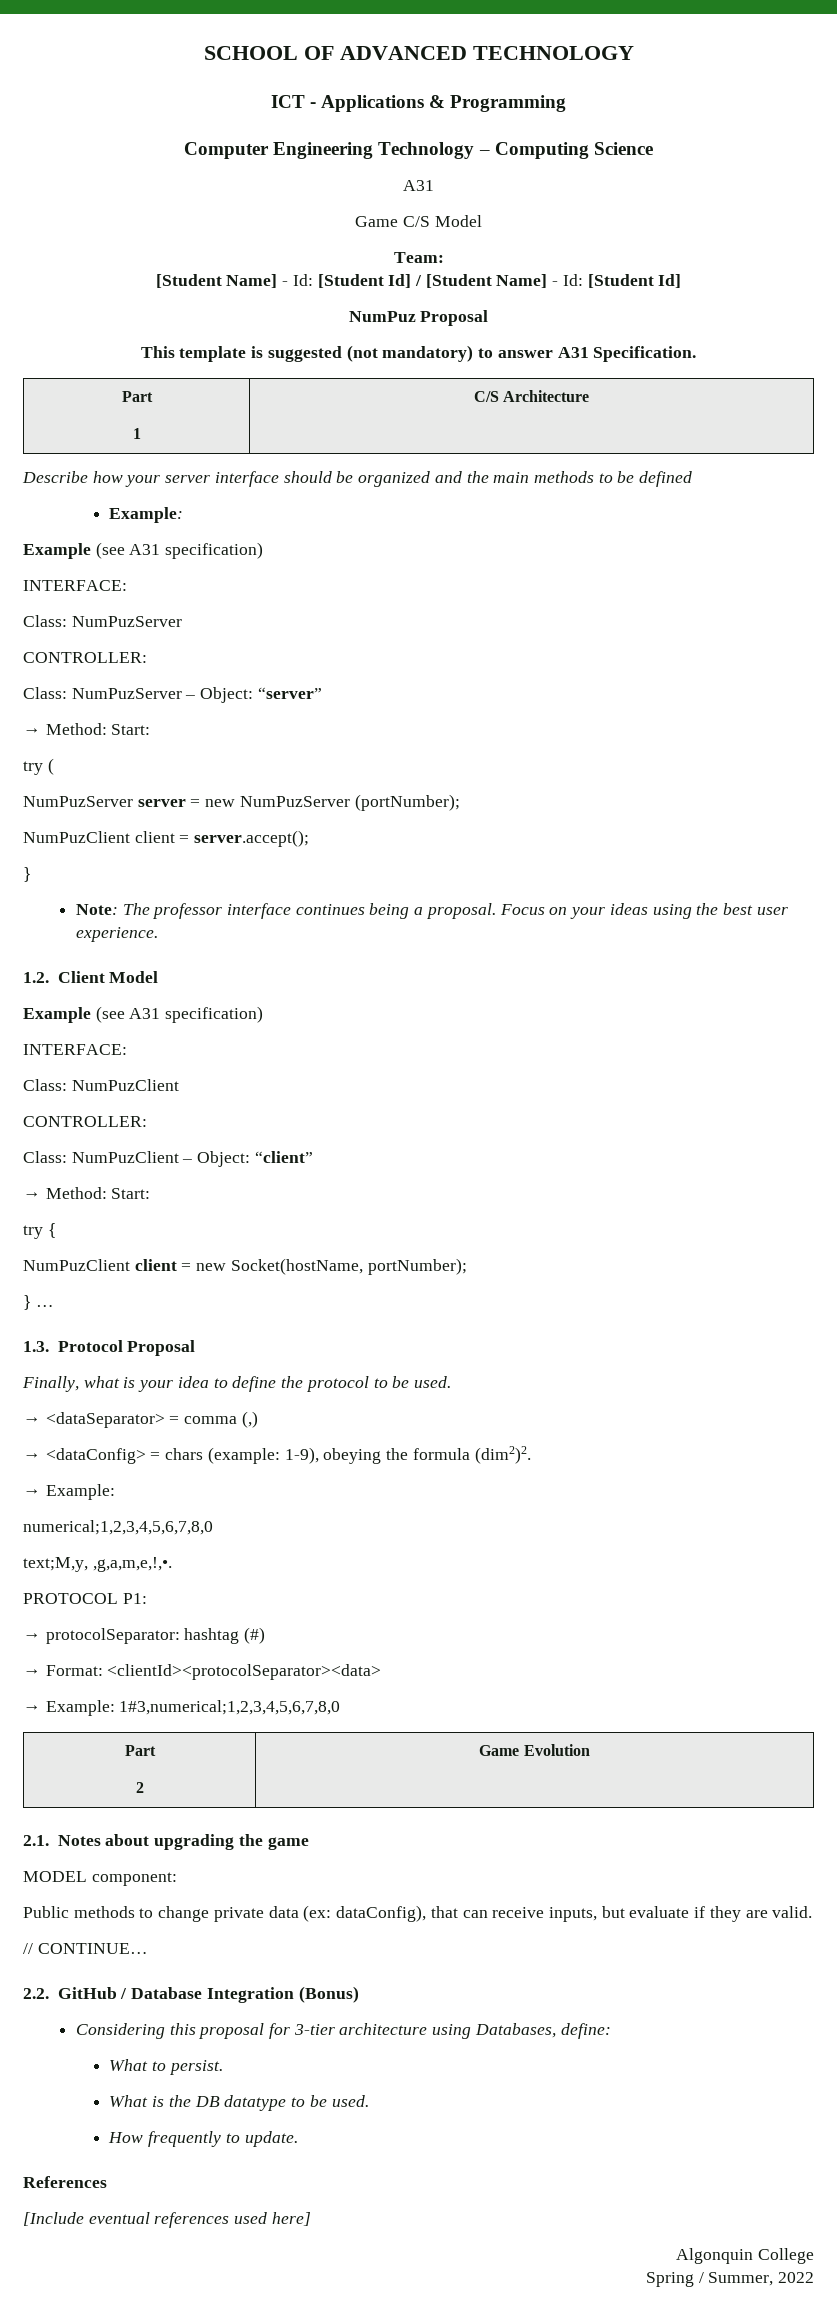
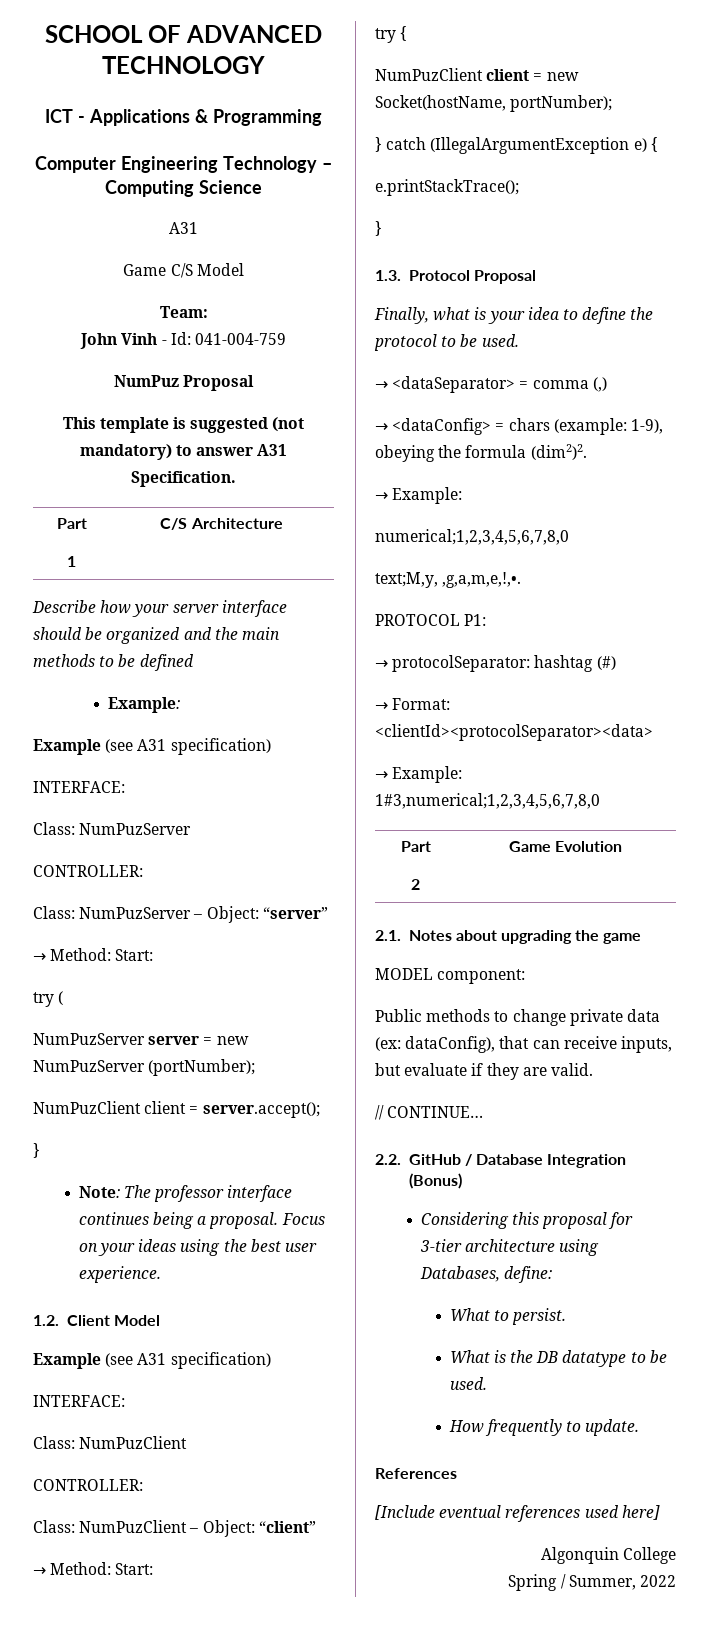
- [Student Name] - Id: [Student Id] / [Student Name] - Id: [Student Id]
+ John Vinh - Id: 041-004-759
- } …
+ } catch (IllegalArgumentException e) {
+ e.printStackTrace();
+ }

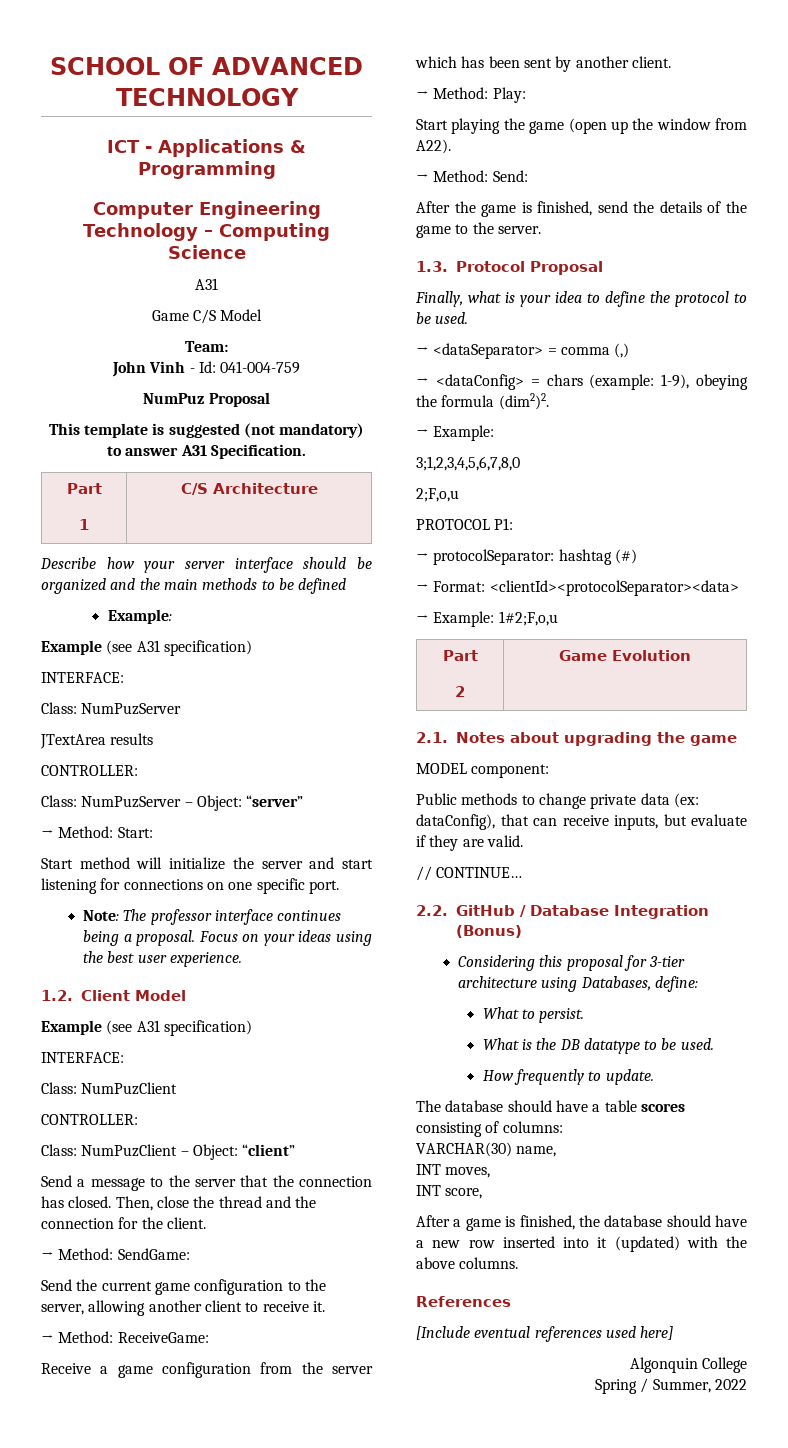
+ JTextArea results
- try (
- NumPuzServer server = new NumPuzServer (portNumber);
- NumPuzClient client = server.accept();
- }
+ Start method will initialize the server and start listening for connections on one specific port.
  Class: NumPuzClient – Object: “client”
- → Method: Start:
- try {
- NumPuzClient client = new Socket(hostName, portNumber);
- } catch (IllegalArgumentException e) {
- e.printStackTrace();
- }
+ Send a message to the server that the connection has closed. Then, close the thread and the connection for the client.
+ → Method: SendGame:
+ Send the current game configuration to the server, allowing another client to receive it.
+ → Method: ReceiveGame:
+ Receive a game configuration from the server which has been sent by another client.
+ → Method: Play:
+ Start playing the game (open up the window from A22).
+ → Method: Send:
+ After the game is finished, send the details of the game to the server.
- numerical;1,2,3,4,5,6,7,8,0
- text;M,y, ,g,a,m,e,!,•.
+ 3;1,2,3,4,5,6,7,8,0
+ 2;F,o,u
- → Example: 1#3,numerical;1,2,3,4,5,6,7,8,0
+ → Example: 1#2;F,o,u
+ The database should have a table scores consisting of columns:
+ VARCHAR(30) name,
+ INT moves,
+ INT score,
+ After a game is finished, the database should have a new row inserted into it (updated) with the above columns.

